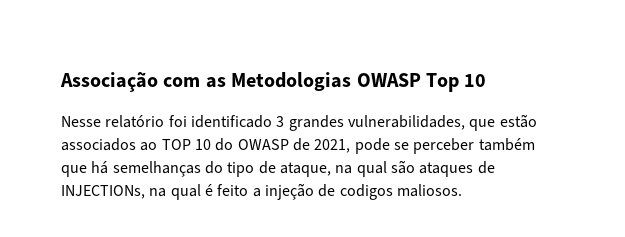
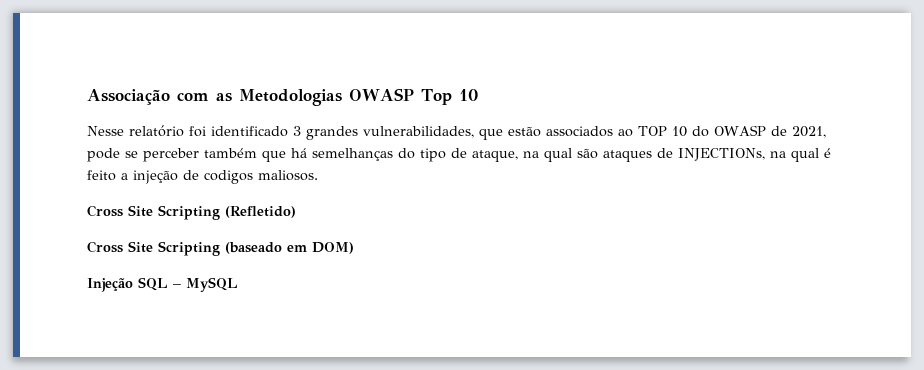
+ Cross Site Scripting (Refletido)
+ Cross Site Scripting (baseado em DOM)
+ Injeção SQL – MySQL

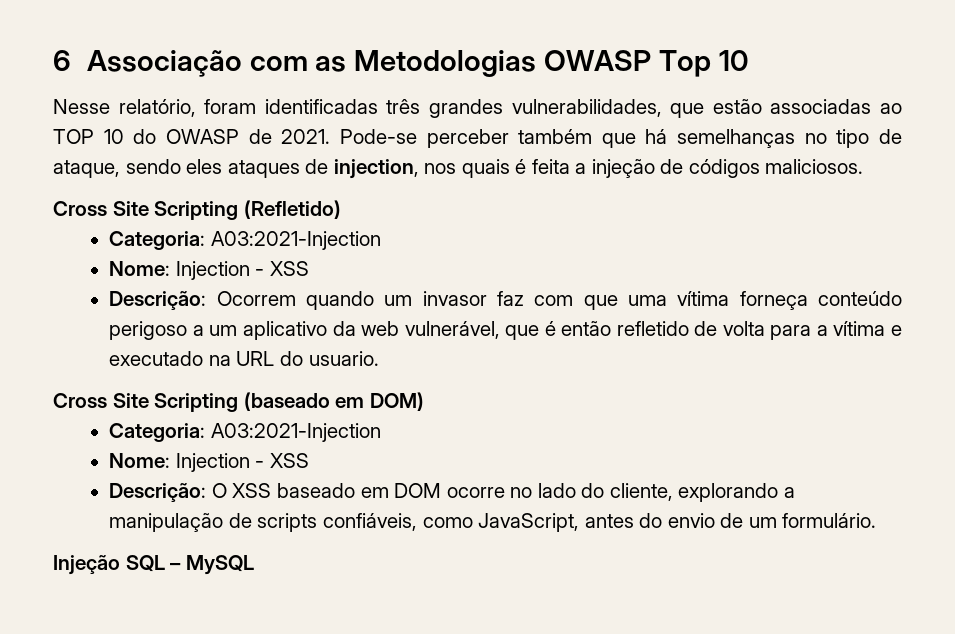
- Associação com as Metodologias OWASP Top 10
+ 6 Associação com as Metodologias OWASP Top 10
- Nesse relatório foi identificado 3 grandes vulnerabilidades, que estão associados ao TOP 10 do OWASP de 2021, pode se perceber também que há semelhanças do tipo de ataque, na qual são ataques de INJECTIONs, na qual é feito a injeção de codigos maliosos.
+ Nesse relatório, foram identificadas três grandes vulnerabilidades, que estão associadas ao TOP 10 do OWASP de 2021. Pode-se perceber também que há semelhanças no tipo de ataque, sendo eles ataques de injection, nos quais é feita a injeção de códigos maliciosos.
  Cross Site Scripting (Refletido)
+ Categoria: A03:2021-Injection
+ Nome: Injection - XSS
+ Descrição: Ocorrem quando um invasor faz com que uma vítima forneça conteúdo perigoso a um aplicativo da web vulnerável, que é então refletido de volta para a vítima e executado na URL do usuario.
  Cross Site Scripting (baseado em DOM)
+ Categoria: A03:2021-Injection
+ Nome: Injection - XSS
+ Descrição: O XSS baseado em DOM ocorre no lado do cliente, explorando a manipulação de scripts confiáveis, como JavaScript, antes do envio de um formulário.

